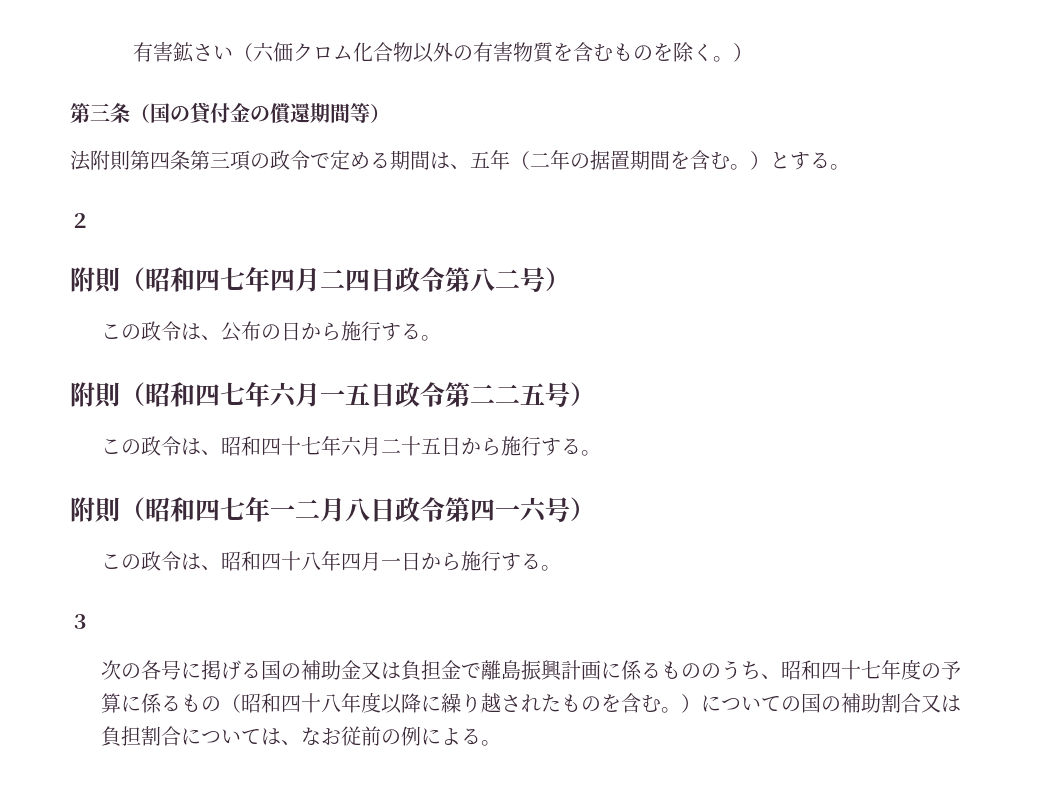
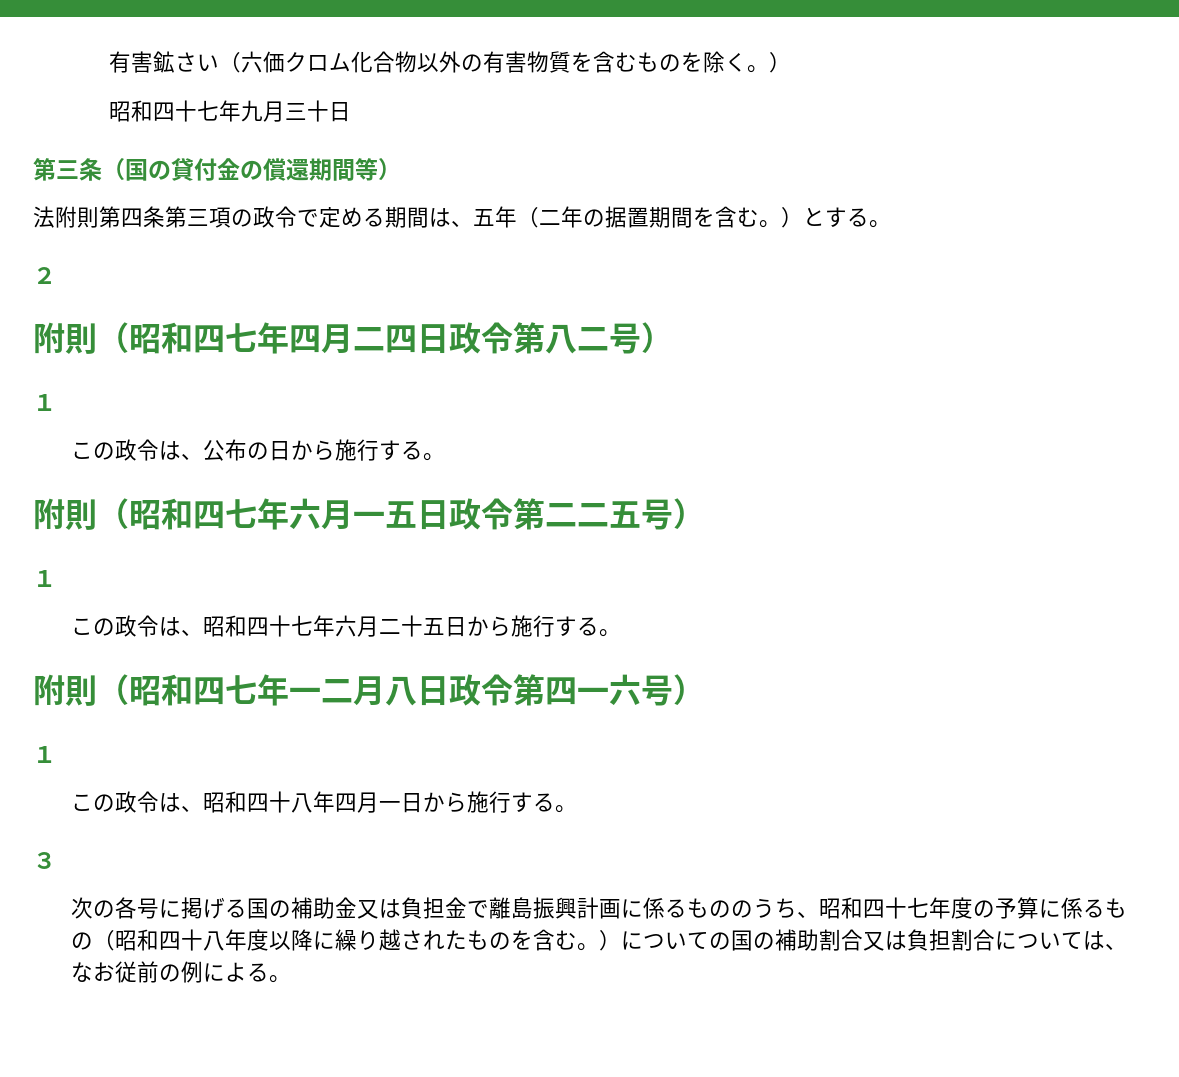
+ 昭和四十七年九月三十日
  附則（昭和四七年四月二四日政令第八二号）
+ １
  附則（昭和四七年六月一五日政令第二二五号）
+ １
  附則（昭和四七年一二月八日政令第四一六号）
+ １

